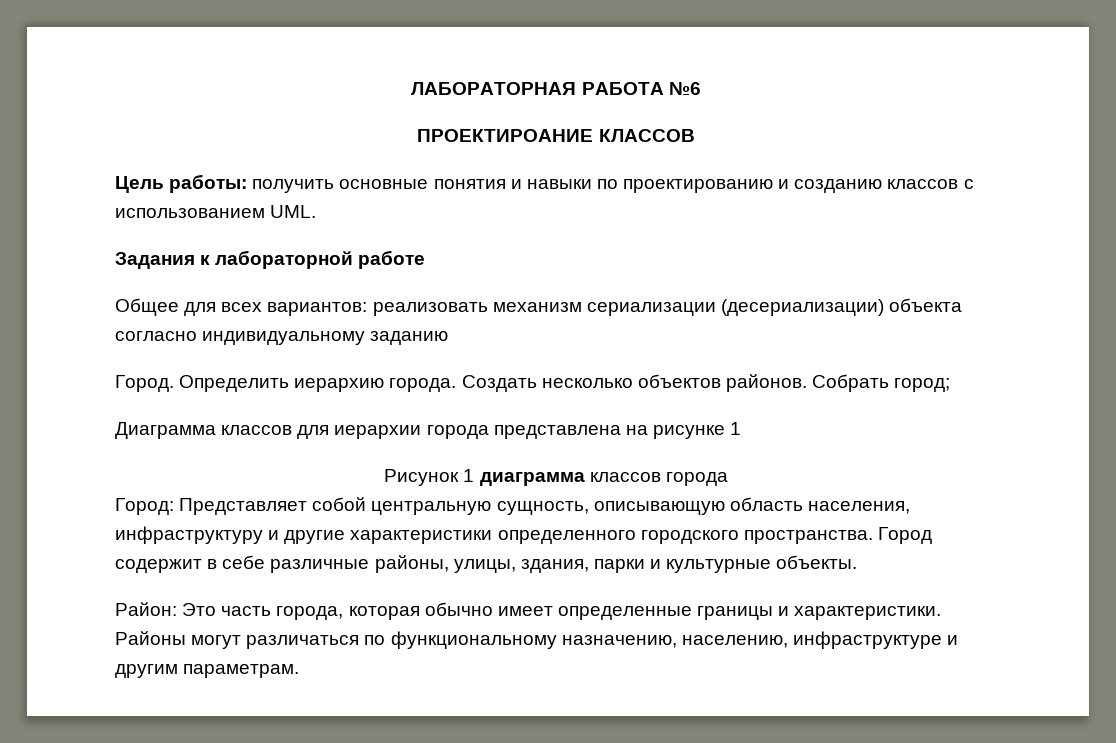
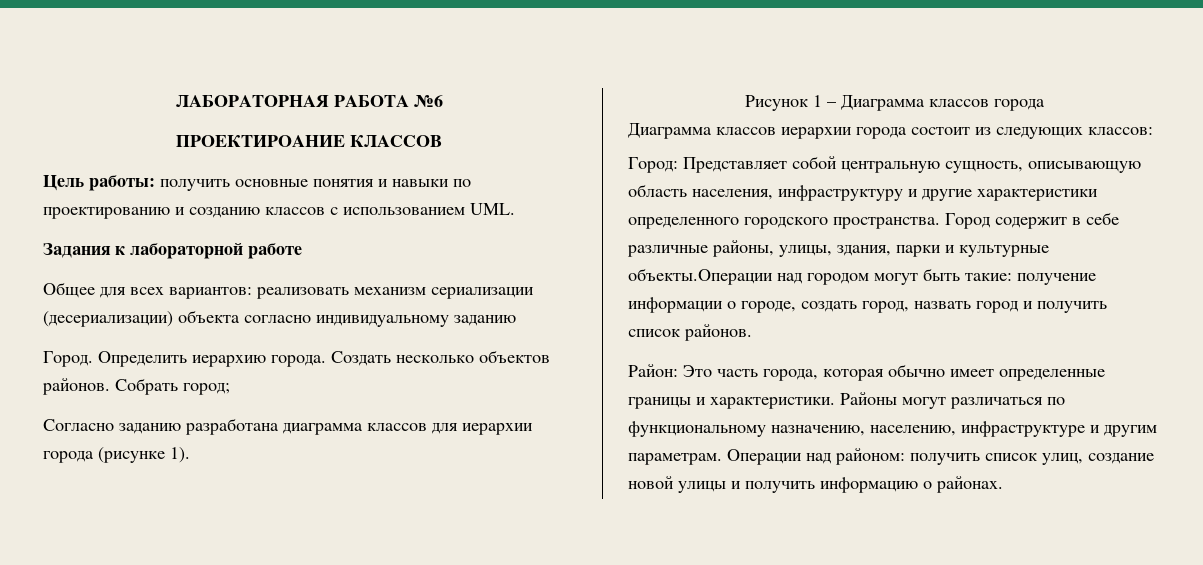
- Диаграмма классов для иерархии города представлена на рисунке 1
+ Согласно заданию разработана диаграмма классов для иерархии города (рисунке 1).
- Рисунок 1 диаграмма классов города
+ Рисунок 1 – Диаграмма классов города
+ Диаграмма классов иерархии города состоит из следующих классов:
- Город содержит в себе различные районы, улицы, здания, парки и культурные объекты.
+ Город содержит в себе различные районы, улицы, здания, парки и культурные объекты.Операции над городом могут быть такие: получение информации о городе, создать город, назвать город и получить список районов.
+ Операции над районом: получить список улиц, создание новой улицы и получить информацию о районах.

